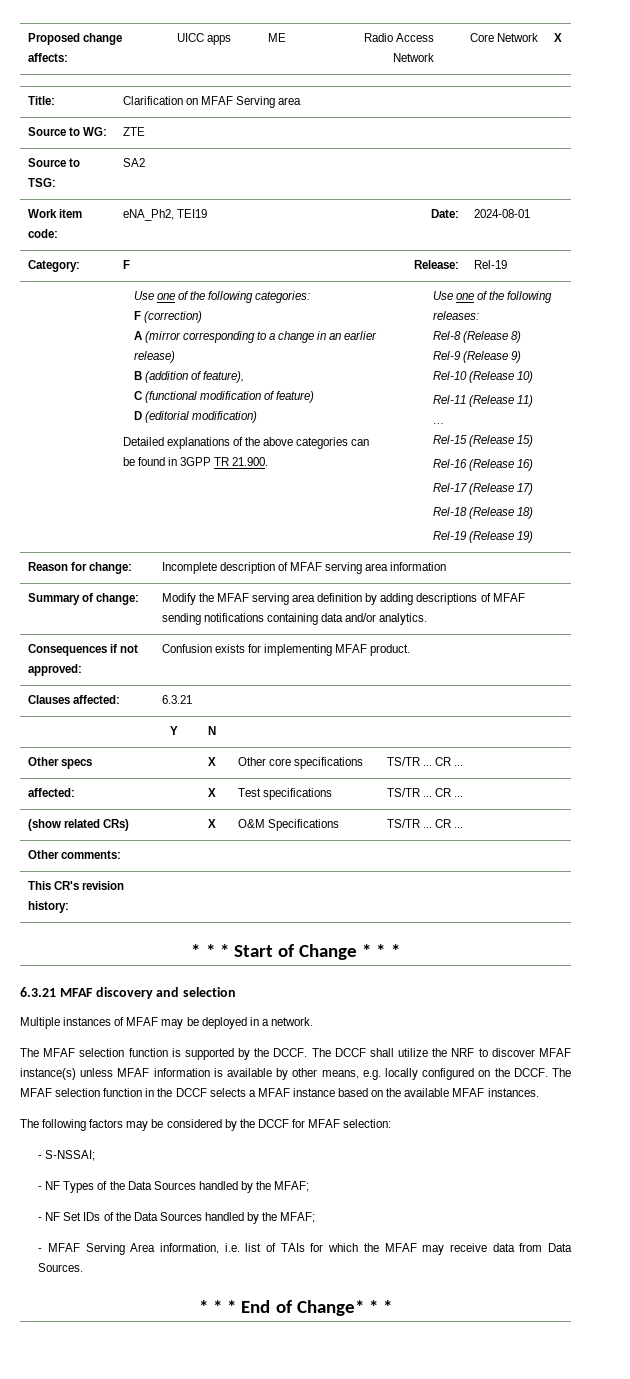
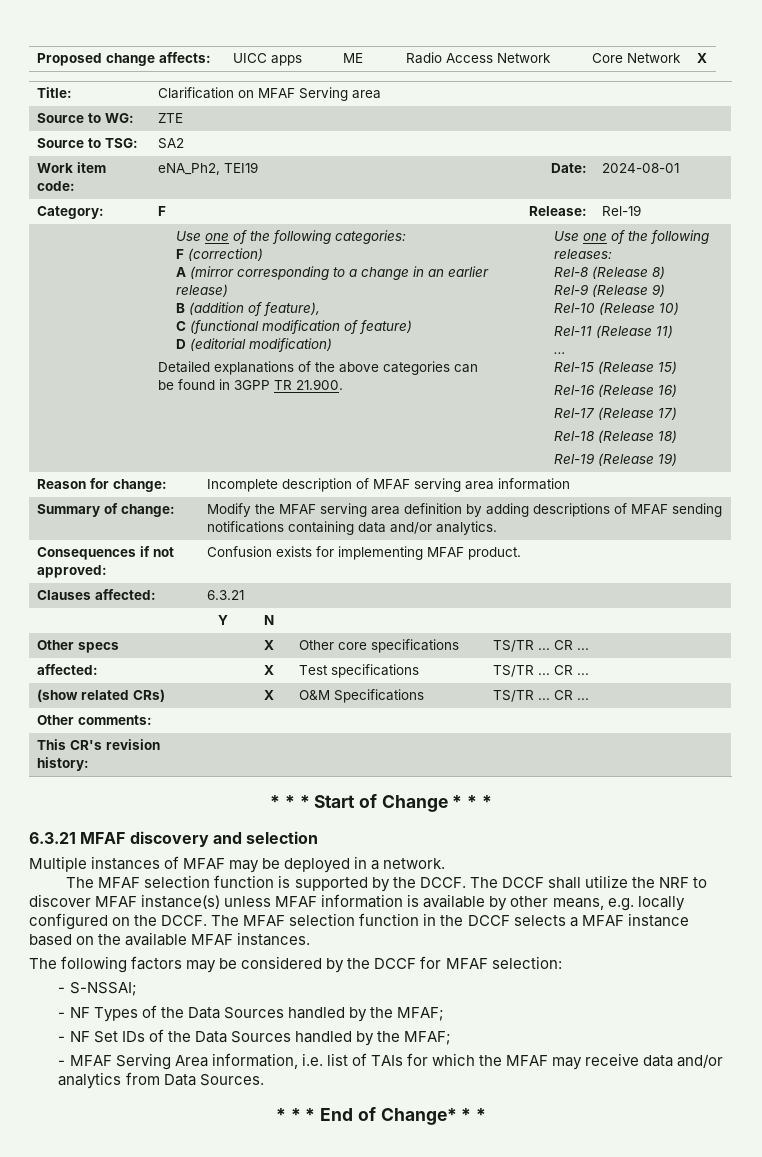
- - MFAF Serving Area information, i.e. list of TAIs for which the MFAF may receive data from Data Sources.
+ - MFAF Serving Area information, i.e. list of TAIs for which the MFAF may receive data and/or analytics from Data Sources.

